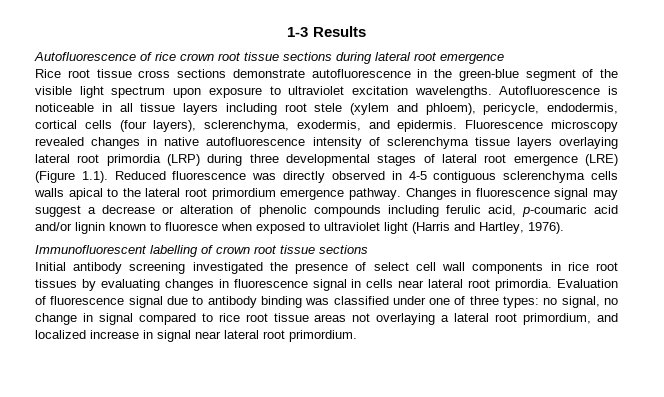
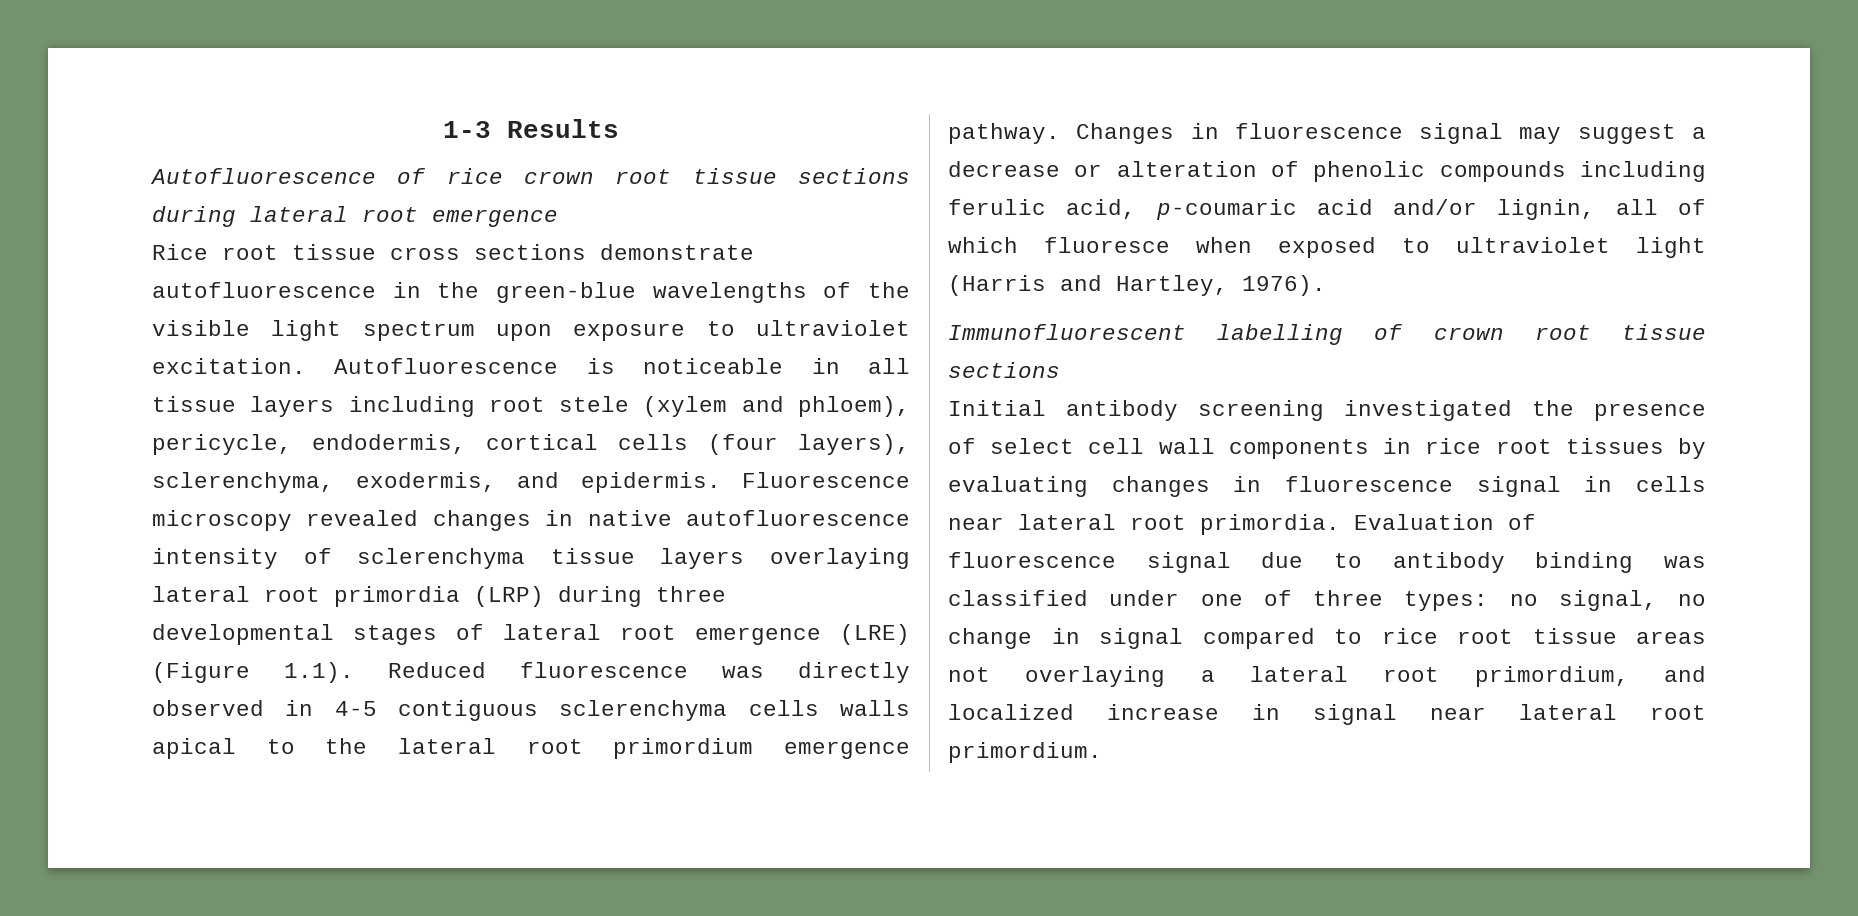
- Rice root tissue cross sections demonstrate autofluorescence in the green-blue segment of the visible light spectrum upon exposure to ultraviolet excitation wavelengths.
+ Rice root tissue cross sections demonstrate autofluorescence in the green-blue wavelengths of the visible light spectrum upon exposure to ultraviolet excitation.
- Changes in fluorescence signal may suggest a decrease or alteration of phenolic compounds including ferulic acid, p-coumaric acid and/or lignin known to fluoresce when exposed to ultraviolet light (Harris and Hartley, 1976).
+ Changes in fluorescence signal may suggest a decrease or alteration of phenolic compounds including ferulic acid, p-coumaric acid and/or lignin, all of which fluoresce when exposed to ultraviolet light (Harris and Hartley, 1976).

